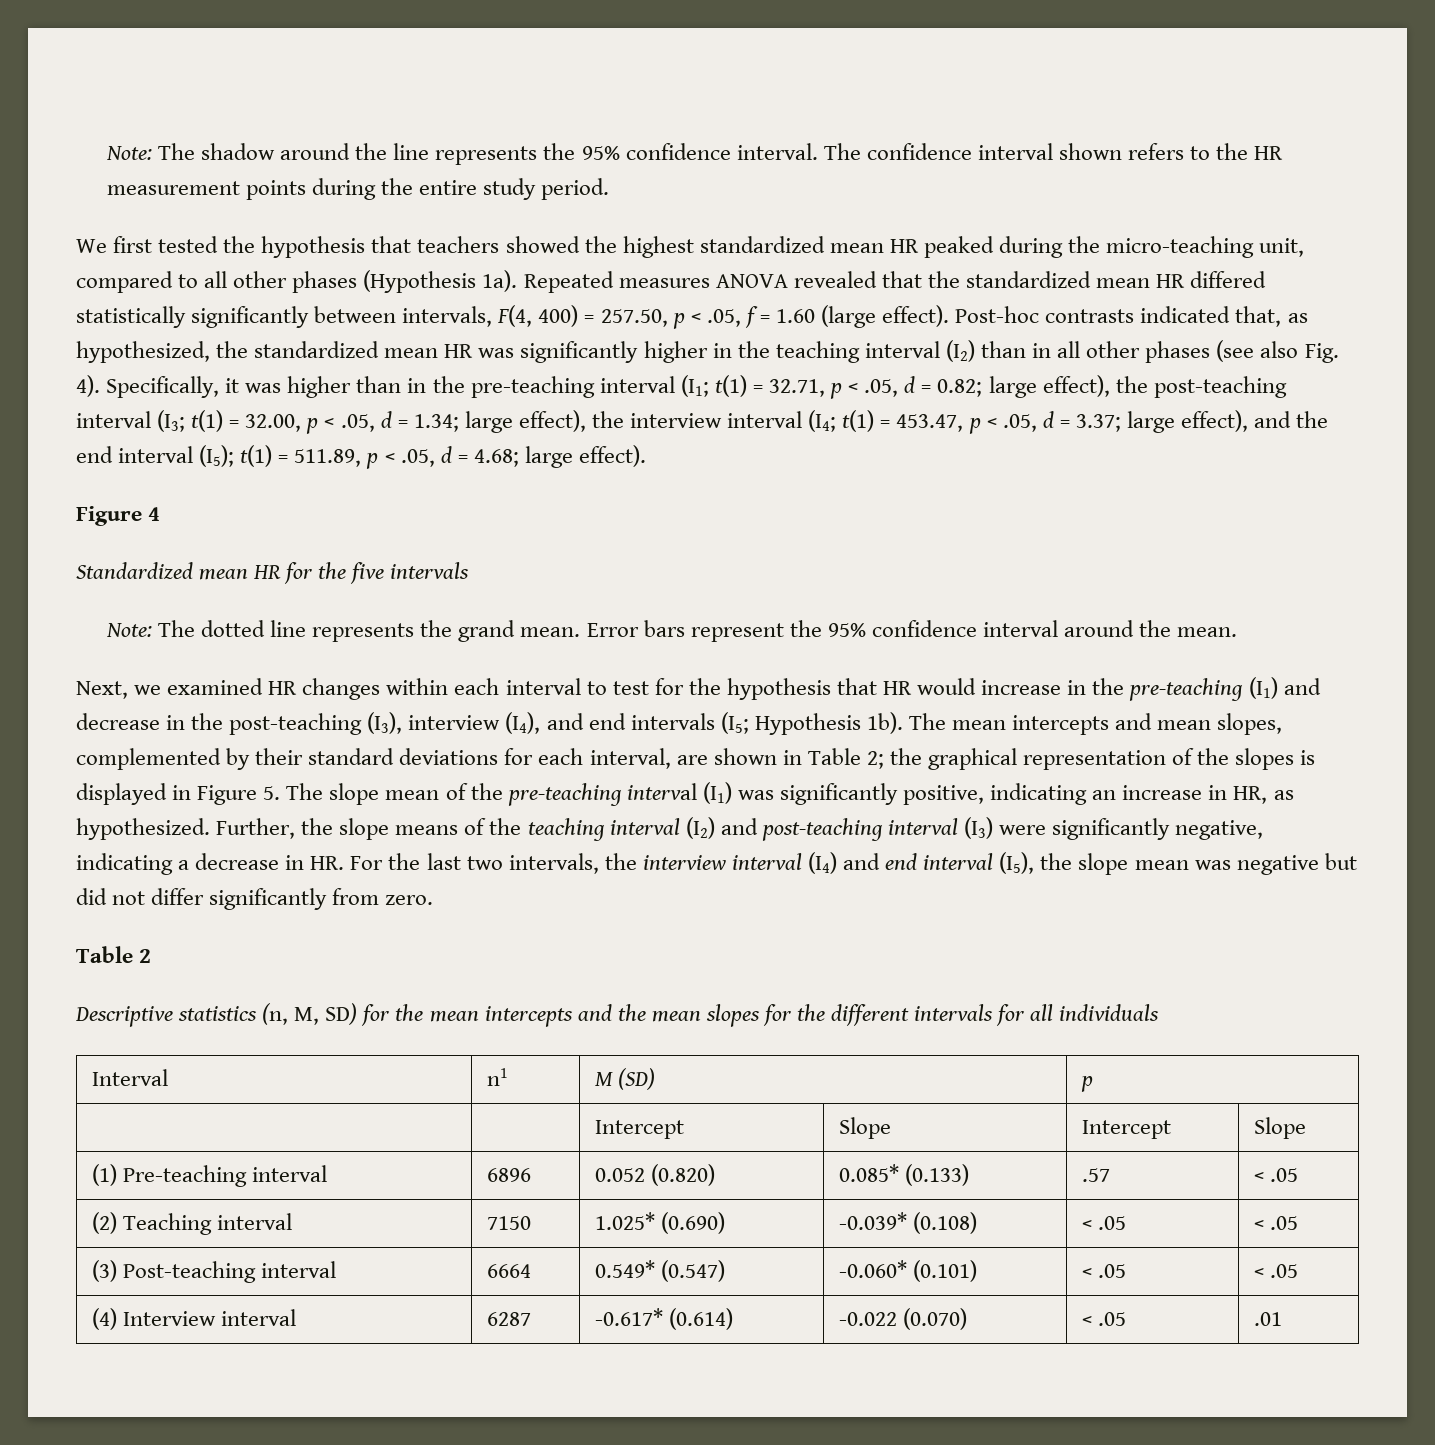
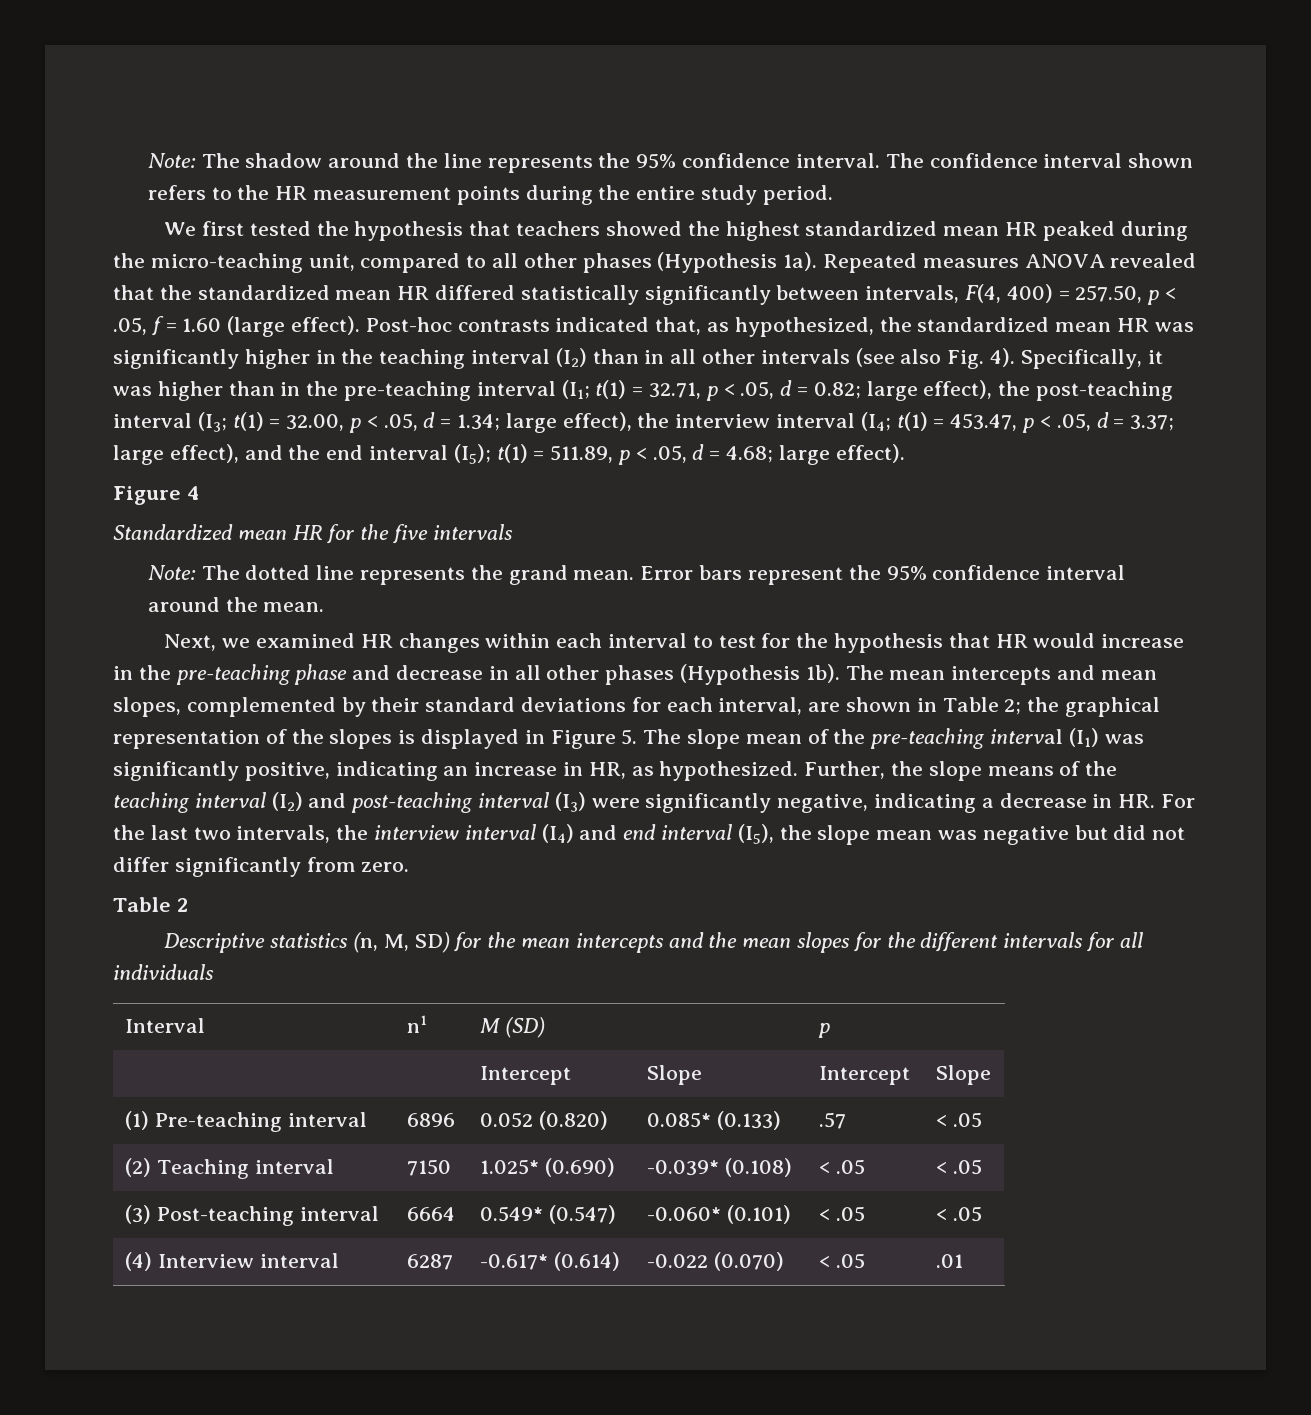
- Post-hoc contrasts indicated that, as hypothesized, the standardized mean HR was significantly higher in the teaching interval (I2) than in all other phases (see also Fig. 4).
+ Post-hoc contrasts indicated that, as hypothesized, the standardized mean HR was significantly higher in the teaching interval (I2) than in all other intervals (see also Fig. 4).
- Next, we examined HR changes within each interval to test for the hypothesis that HR would increase in the pre-teaching (I1) and decrease in the post-teaching (I3), interview (I4), and end intervals (I5; Hypothesis 1b).
+ Next, we examined HR changes within each interval to test for the hypothesis that HR would increase in the pre-teaching phase and decrease in all other phases (Hypothesis 1b).

